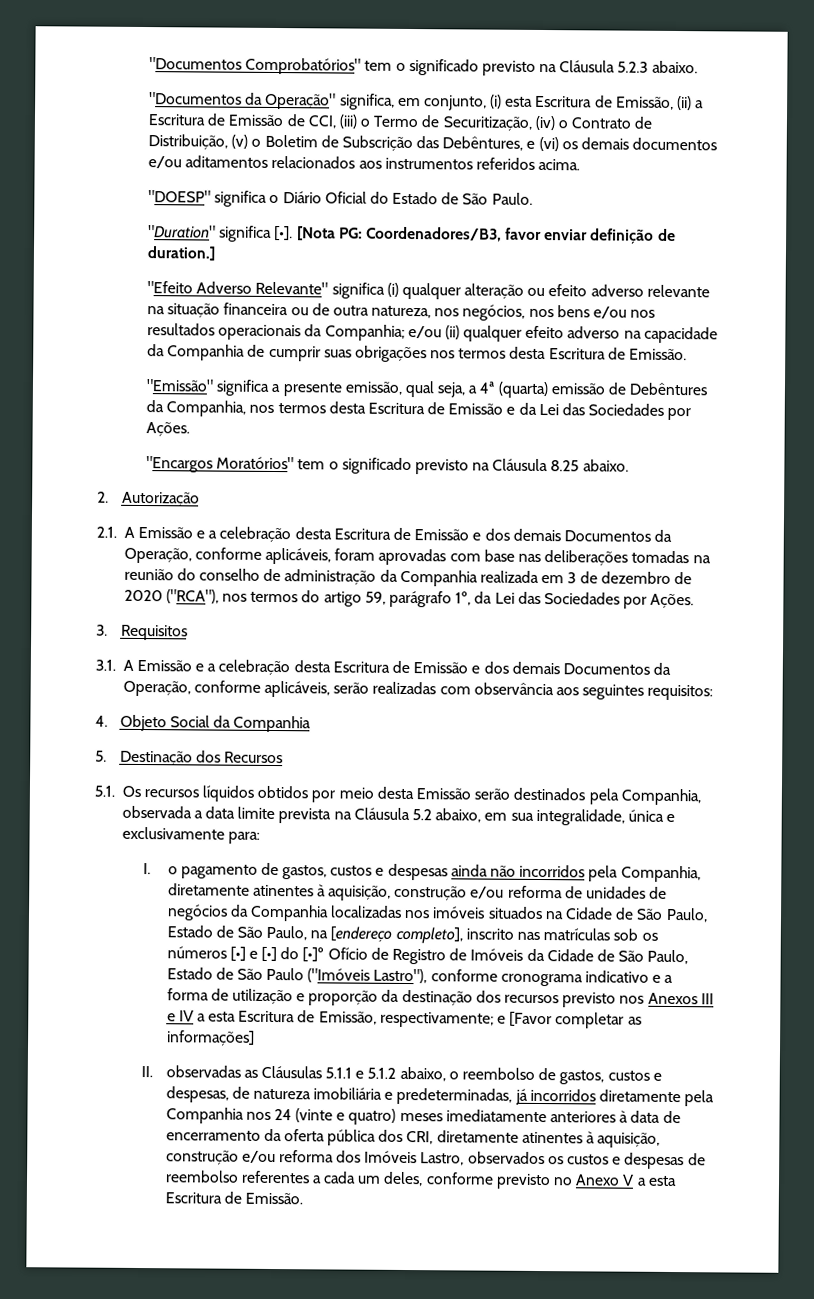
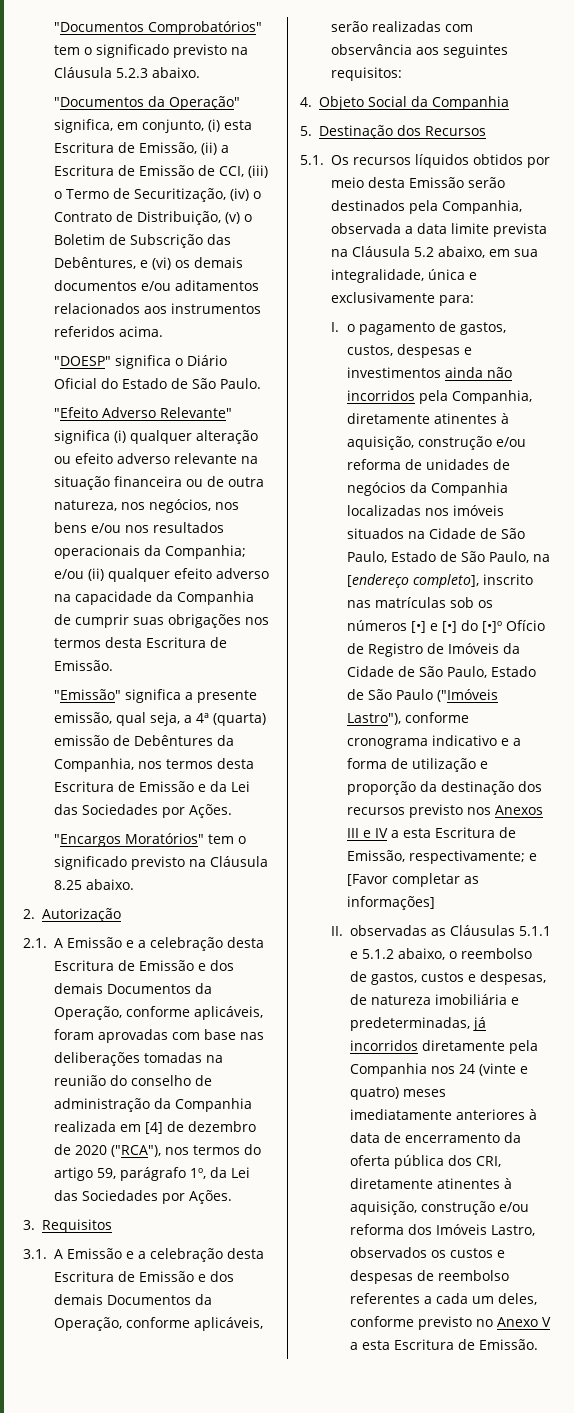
- "Duration" significa [•]. [Nota PG: Coordenadores/B3, favor enviar definição de duration.]
- 2.1. A Emissão e a celebração desta Escritura de Emissão e dos demais Documentos da Operação, conforme aplicáveis, foram aprovadas com base nas deliberações tomadas na reunião do conselho de administração da Companhia realizada em 3 de dezembro de 2020 ("RCA"), nos termos do artigo 59, parágrafo 1º, da Lei das Sociedades por Ações.
+ 2.1. A Emissão e a celebração desta Escritura de Emissão e dos demais Documentos da Operação, conforme aplicáveis, foram aprovadas com base nas deliberações tomadas na reunião do conselho de administração da Companhia realizada em [4] de dezembro de 2020 ("RCA"), nos termos do artigo 59, parágrafo 1º, da Lei das Sociedades por Ações.
- I. o pagamento de gastos, custos e despesas ainda não incorridos pela Companhia, diretamente atinentes à aquisição, construção e/ou reforma de unidades de negócios da Companhia localizadas nos imóveis situados na Cidade de São Paulo, Estado de São Paulo, na [endereço completo], inscrito nas matrículas sob os números [•] e [•] do [•]º Ofício de Registro de Imóveis da Cidade de São Paulo, Estado de São Paulo ("Imóveis Lastro"), conforme cronograma indicativo e a forma de utilização e proporção da destinação dos recursos previsto nos Anexos III e IV a esta Escritura de Emissão, respectivamente;
+ I. o pagamento de gastos, custos, despesas e investimentos ainda não incorridos pela Companhia, diretamente atinentes à aquisição, construção e/ou reforma de unidades de negócios da Companhia localizadas nos imóveis situados na Cidade de São Paulo, Estado de São Paulo, na [endereço completo], inscrito nas matrículas sob os números [•] e [•] do [•]º Ofício de Registro de Imóveis da Cidade de São Paulo, Estado de São Paulo ("Imóveis Lastro"), conforme cronograma indicativo e a forma de utilização e proporção da destinação dos recursos previsto nos Anexos III e IV a esta Escritura de Emissão, respectivamente;

